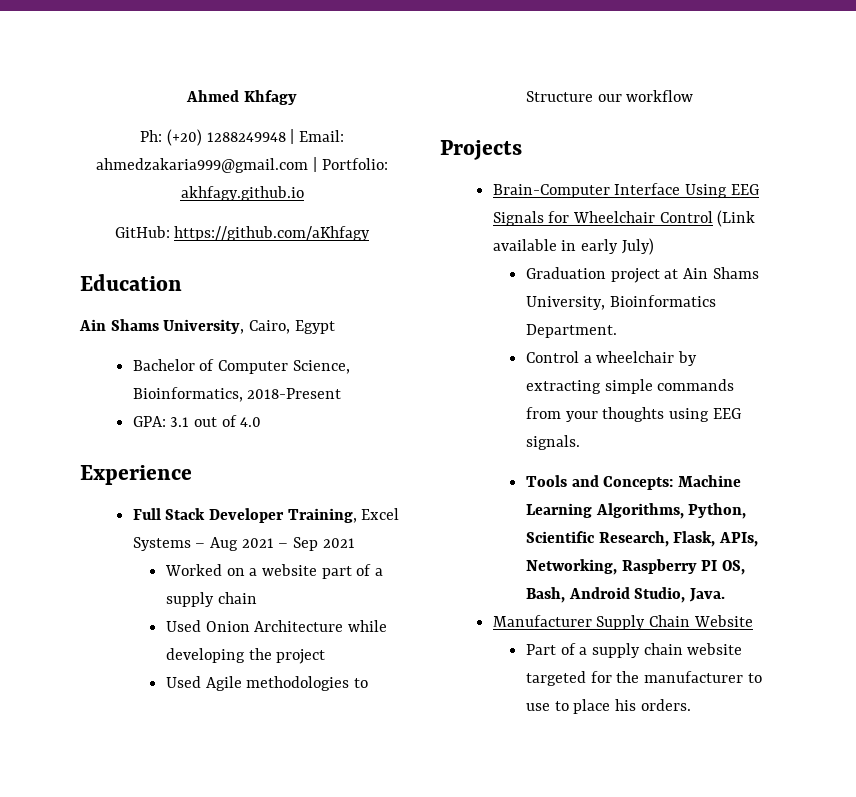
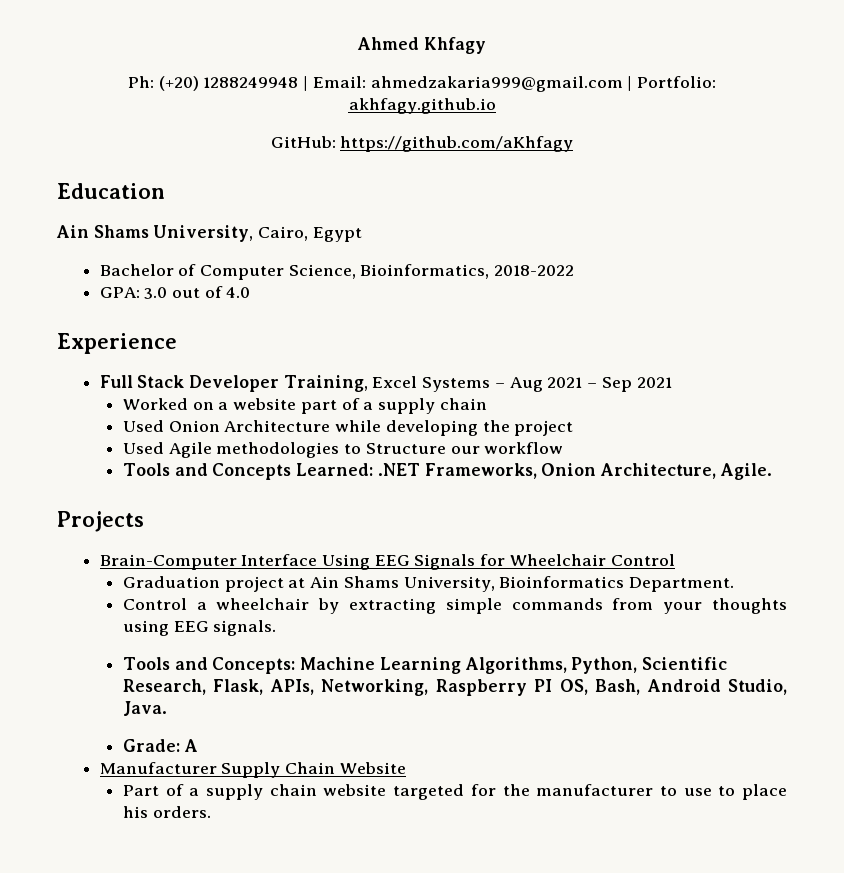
- Bachelor of Computer Science, Bioinformatics, 2018-Present
+ Bachelor of Computer Science, Bioinformatics, 2018-2022
- GPA: 3.1 out of 4.0
+ GPA: 3.0 out of 4.0
+ Tools and Concepts Learned: .NET Frameworks, Onion Architecture, Agile.
- Brain-Computer Interface Using EEG Signals for Wheelchair Control (Link available in early July)
+ Brain-Computer Interface Using EEG Signals for Wheelchair Control
+ Grade: A

